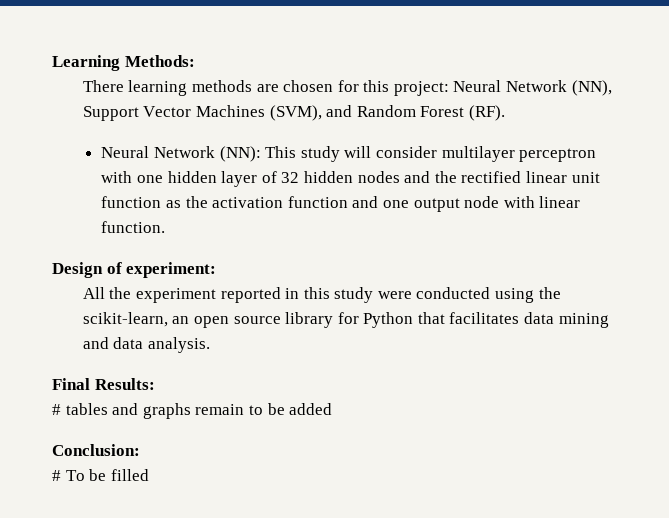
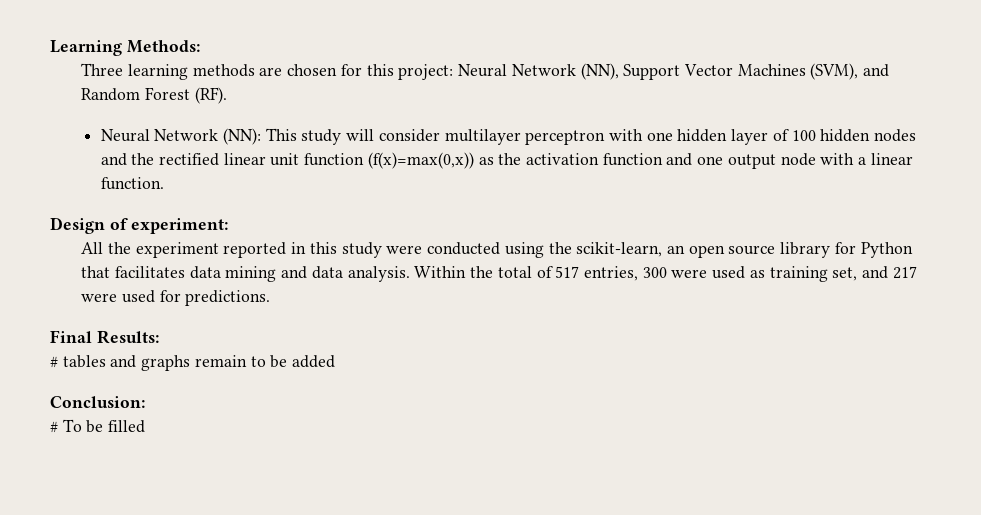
- There learning methods are chosen for this project: Neural Network (NN), Support Vector Machines (SVM), and Random Forest (RF).
+ Three learning methods are chosen for this project: Neural Network (NN), Support Vector Machines (SVM), and Random Forest (RF).
- Neural Network (NN): This study will consider multilayer perceptron with one hidden layer of 32 hidden nodes and the rectified linear unit function as the activation function and one output node with linear function.
+ Neural Network (NN): This study will consider multilayer perceptron with one hidden layer of 100 hidden nodes and the rectified linear unit function (f(x)=max(0,x)) as the activation function and one output node with a linear function.
+ Within the total of 517 entries, 300 were used as training set, and 217 were used for predictions.

